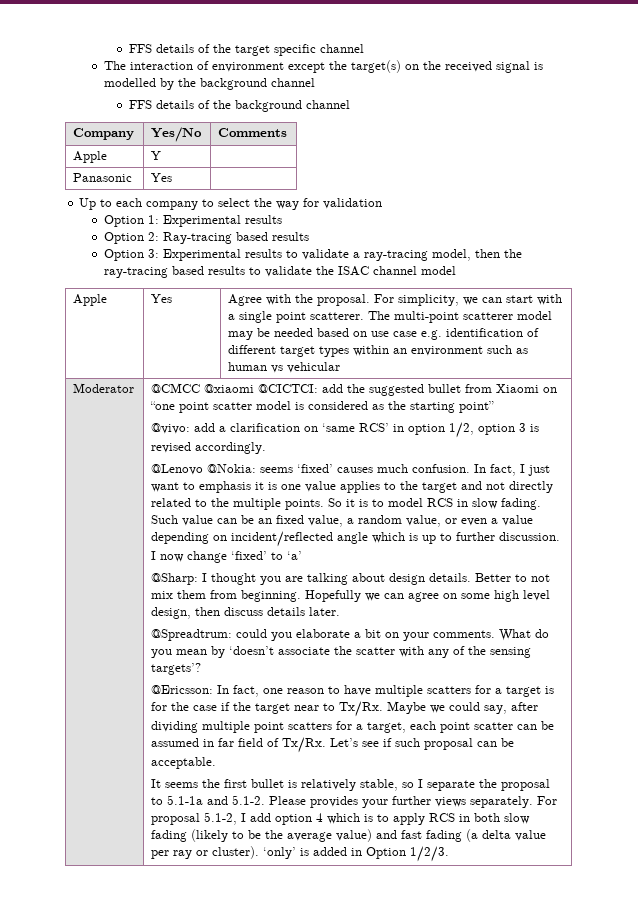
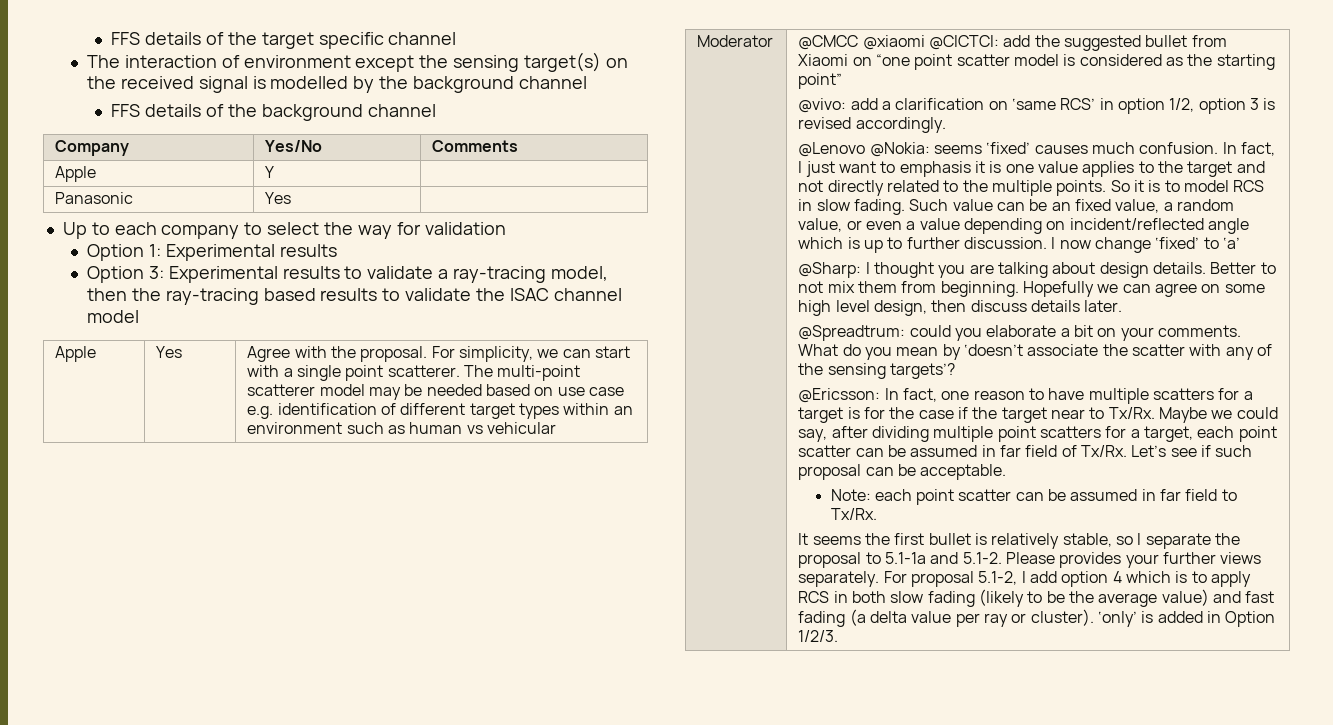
- The interaction of environment except the target(s) on the received signal is modelled by the background channel
+ The interaction of environment except the sensing target(s) on the received signal is modelled by the background channel
- Option 2: Ray-tracing based results
+ Note: each point scatter can be assumed in far field to Tx/Rx.

